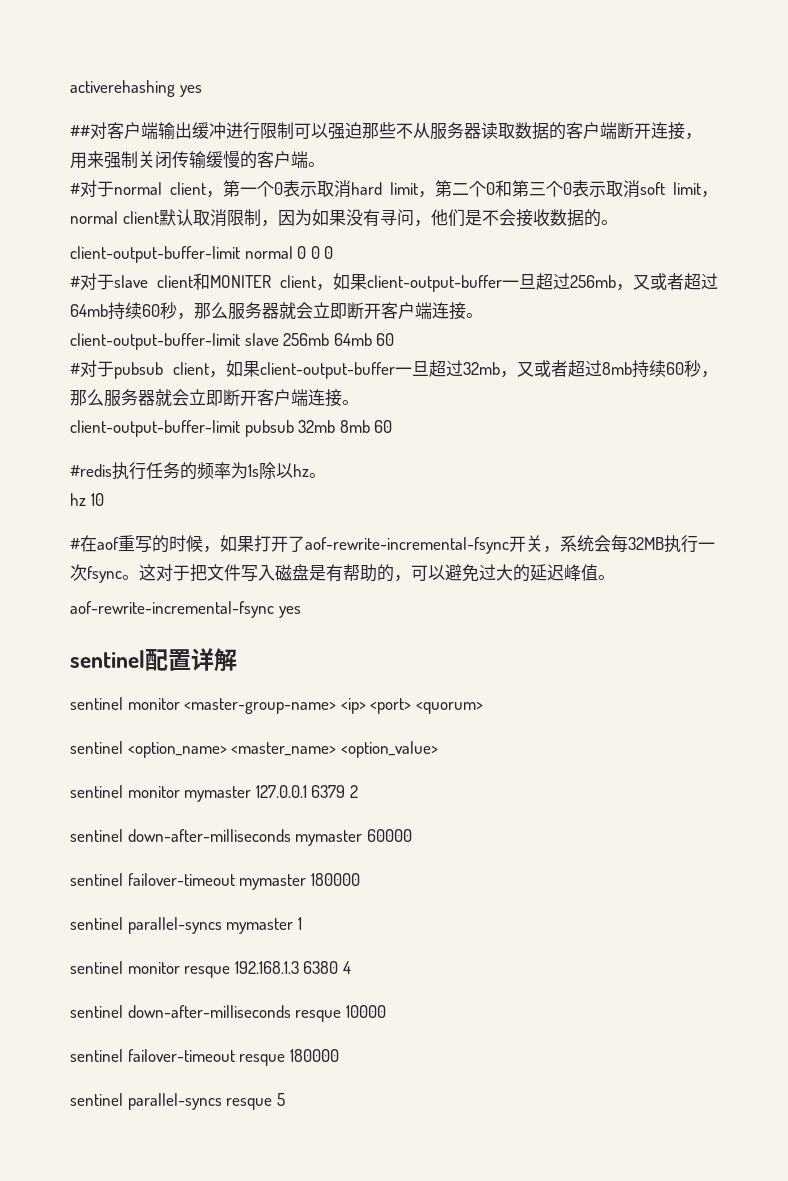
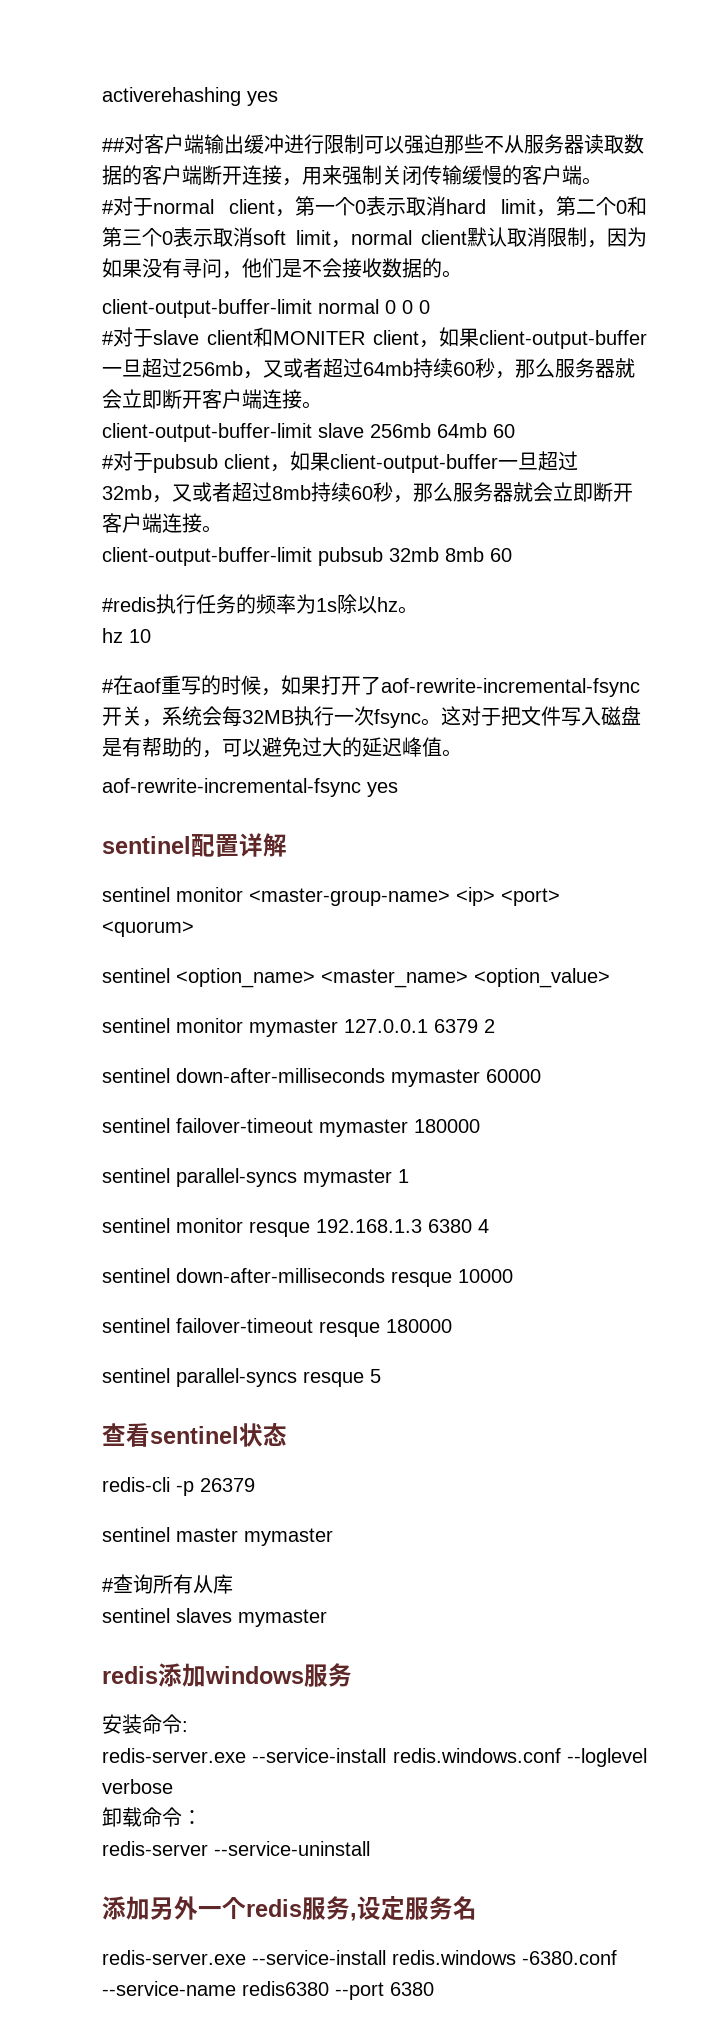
+ 查看sentinel状态
+ redis-cli -p 26379
+ sentinel master mymaster
+ #查询所有从库
+ sentinel slaves mymaster
+ redis添加windows服务
+ 安装命令:
+ redis-server.exe --service-install redis.windows.conf --loglevel verbose
+ 卸载命令：
+ redis-server --service-uninstall
+ 添加另外一个redis服务,设定服务名
+ redis-server.exe --service-install redis.windows -6380.conf --service-name redis6380 --port 6380

